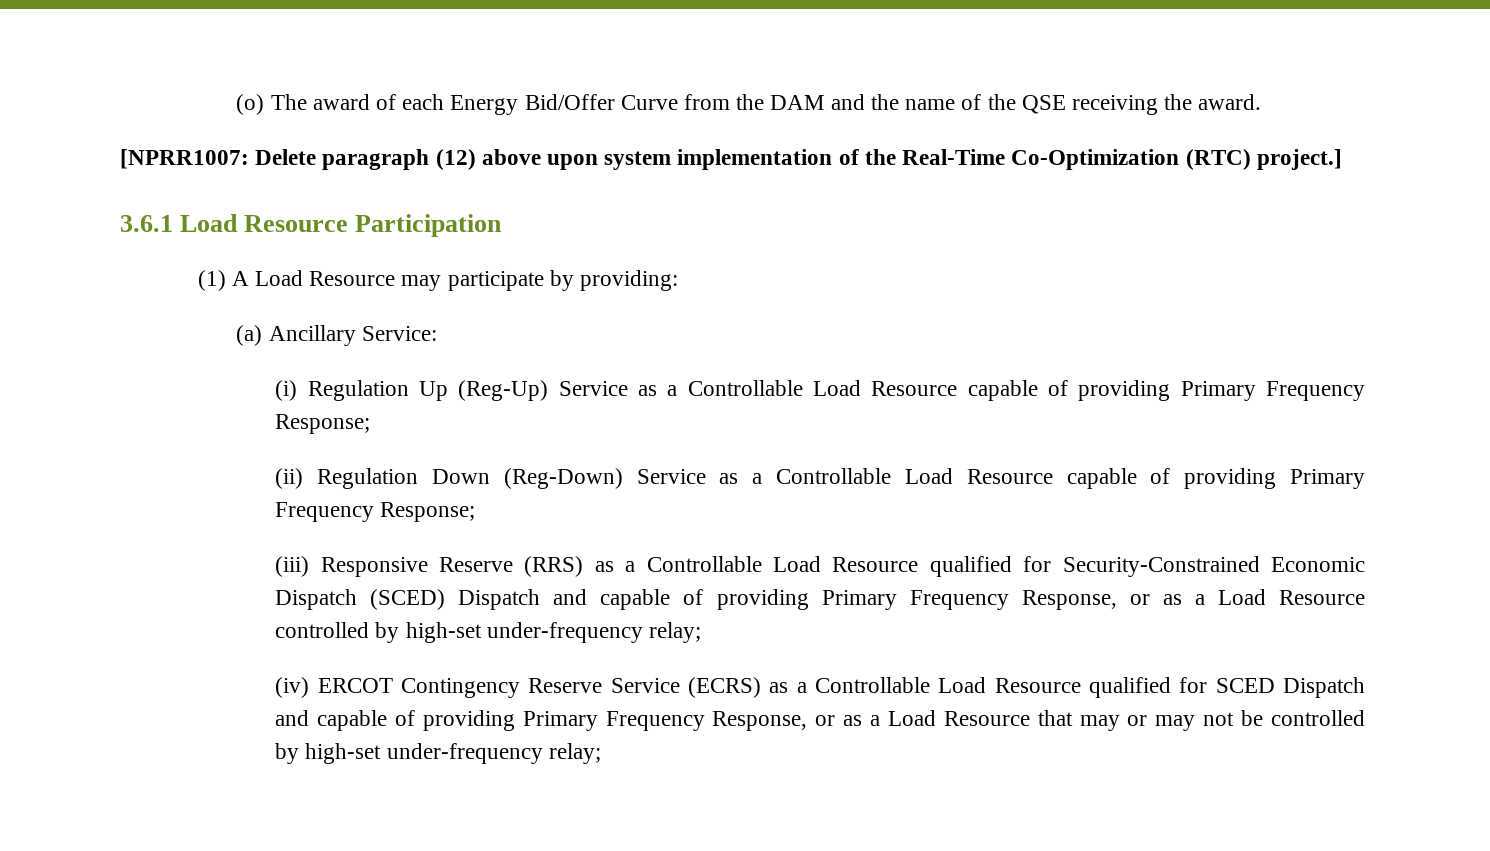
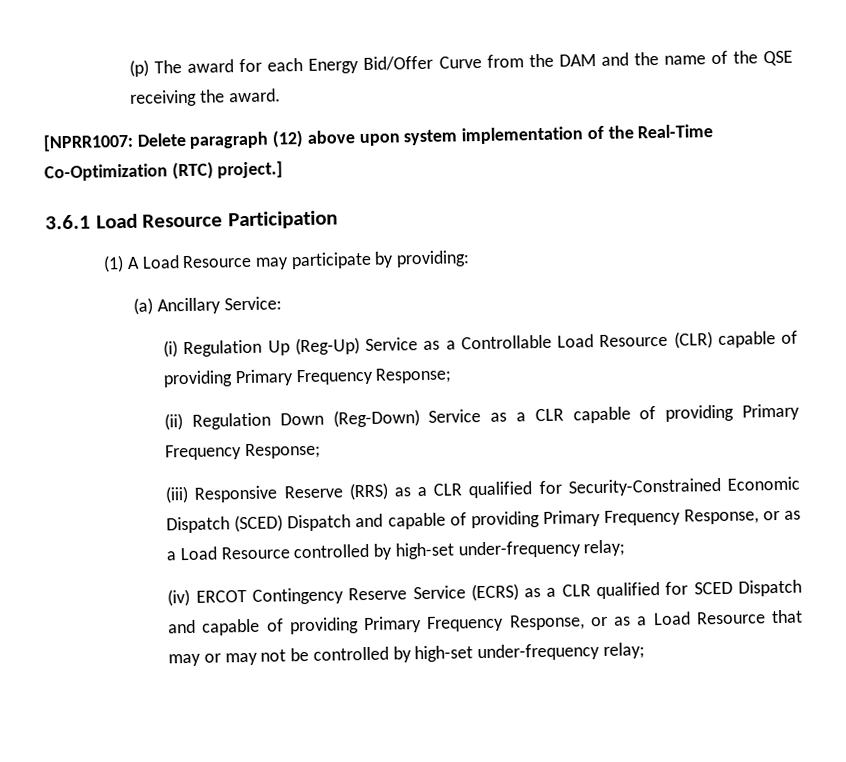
- (o) The award of each Energy Bid/Offer Curve from the DAM and the name of the QSE receiving the award.
+ (p) The award for each Energy Bid/Offer Curve from the DAM and the name of the QSE receiving the award.
- (i) Regulation Up (Reg-Up) Service as a Controllable Load Resource capable of providing Primary Frequency Response;
+ (i) Regulation Up (Reg-Up) Service as a Controllable Load Resource (CLR) capable of providing Primary Frequency Response;
- (ii) Regulation Down (Reg-Down) Service as a Controllable Load Resource capable of providing Primary Frequency Response;
+ (ii) Regulation Down (Reg-Down) Service as a CLR capable of providing Primary Frequency Response;
- (iii) Responsive Reserve (RRS) as a Controllable Load Resource qualified for Security-Constrained Economic Dispatch (SCED) Dispatch and capable of providing Primary Frequency Response, or as a Load Resource controlled by high-set under-frequency relay;
+ (iii) Responsive Reserve (RRS) as a CLR qualified for Security-Constrained Economic Dispatch (SCED) Dispatch and capable of providing Primary Frequency Response, or as a Load Resource controlled by high-set under-frequency relay;
- (iv) ERCOT Contingency Reserve Service (ECRS) as a Controllable Load Resource qualified for SCED Dispatch and capable of providing Primary Frequency Response, or as a Load Resource that may or may not be controlled by high-set under-frequency relay;
+ (iv) ERCOT Contingency Reserve Service (ECRS) as a CLR qualified for SCED Dispatch and capable of providing Primary Frequency Response, or as a Load Resource that may or may not be controlled by high-set under-frequency relay;

